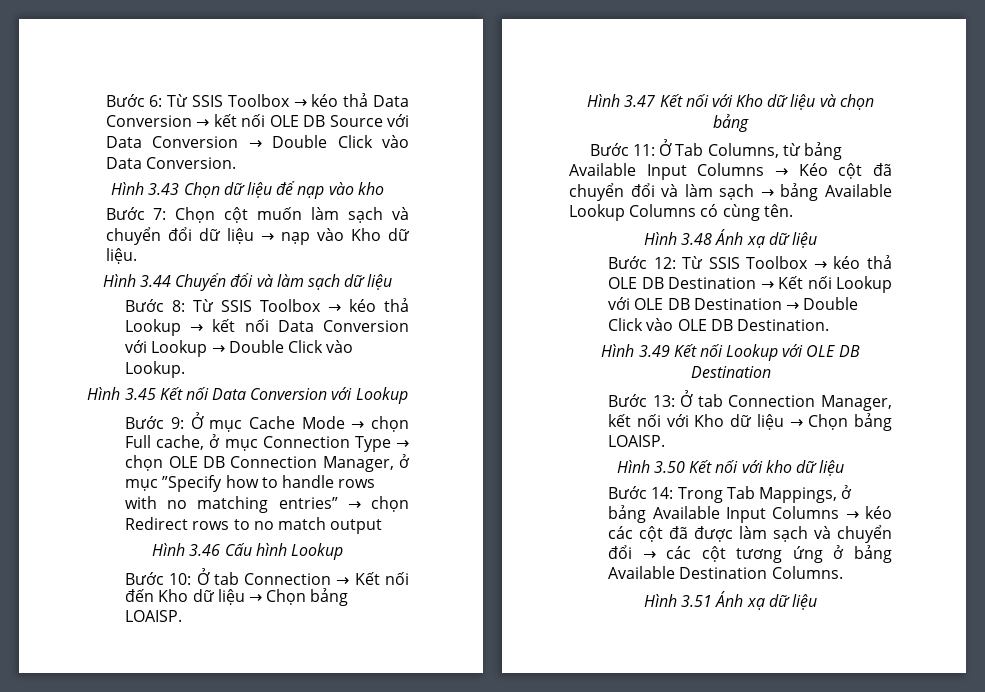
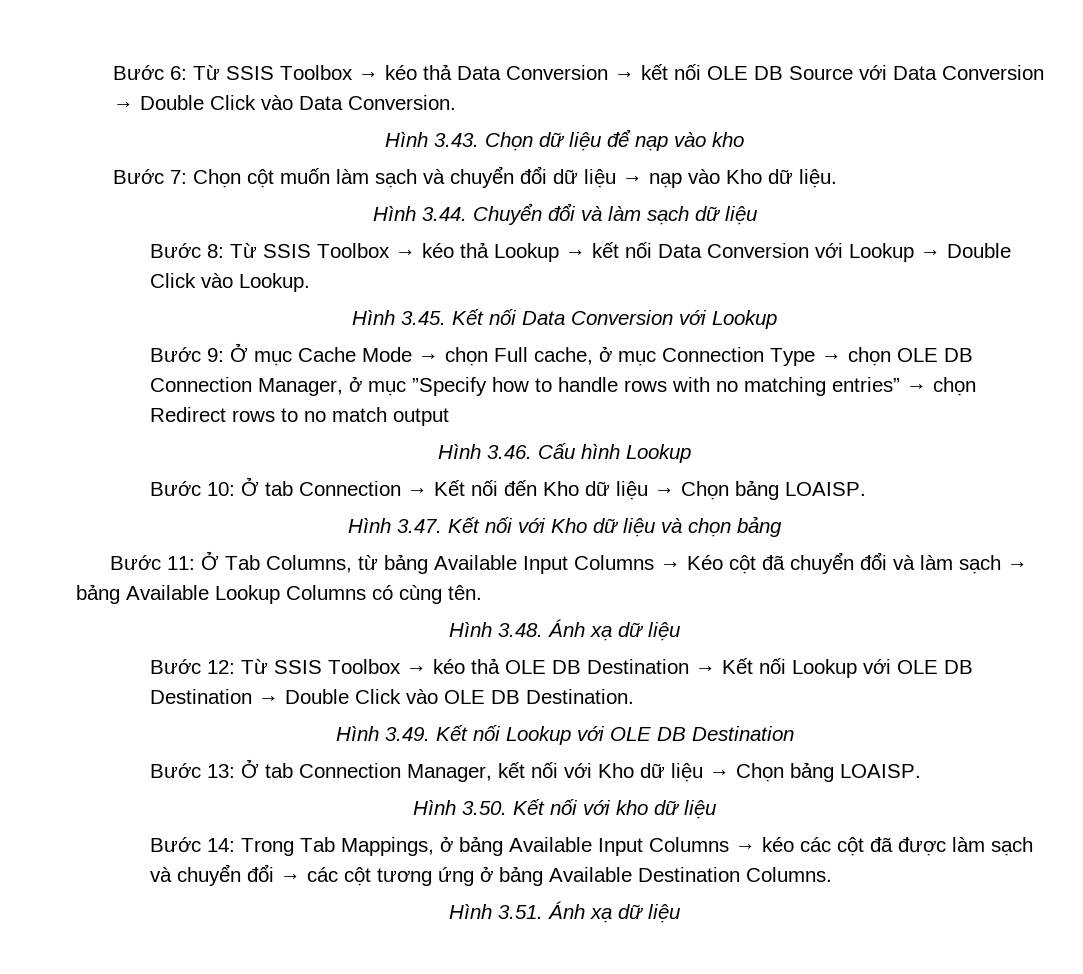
- Hình 3.43 Chọn dữ liệu để nạp vào kho
+ Hình 3.43. Chọn dữ liệu để nạp vào kho
- Hình 3.44 Chuyển đổi và làm sạch dữ liệu
+ Hình 3.44. Chuyển đổi và làm sạch dữ liệu
- Hình 3.45 Kết nối Data Conversion với Lookup
+ Hình 3.45. Kết nối Data Conversion với Lookup
- Hình 3.46 Cấu hình Lookup
+ Hình 3.46. Cấu hình Lookup
- Hình 3.47 Kết nối với Kho dữ liệu và chọn bảng
+ Hình 3.47. Kết nối với Kho dữ liệu và chọn bảng
- Hình 3.48 Ánh xạ dữ liệu
+ Hình 3.48. Ánh xạ dữ liệu
- Hình 3.49 Kết nối Lookup với OLE DB Destination
+ Hình 3.49. Kết nối Lookup với OLE DB Destination
- Hình 3.50 Kết nối với kho dữ liệu
+ Hình 3.50. Kết nối với kho dữ liệu
- Hình 3.51 Ánh xạ dữ liệu
+ Hình 3.51. Ánh xạ dữ liệu

